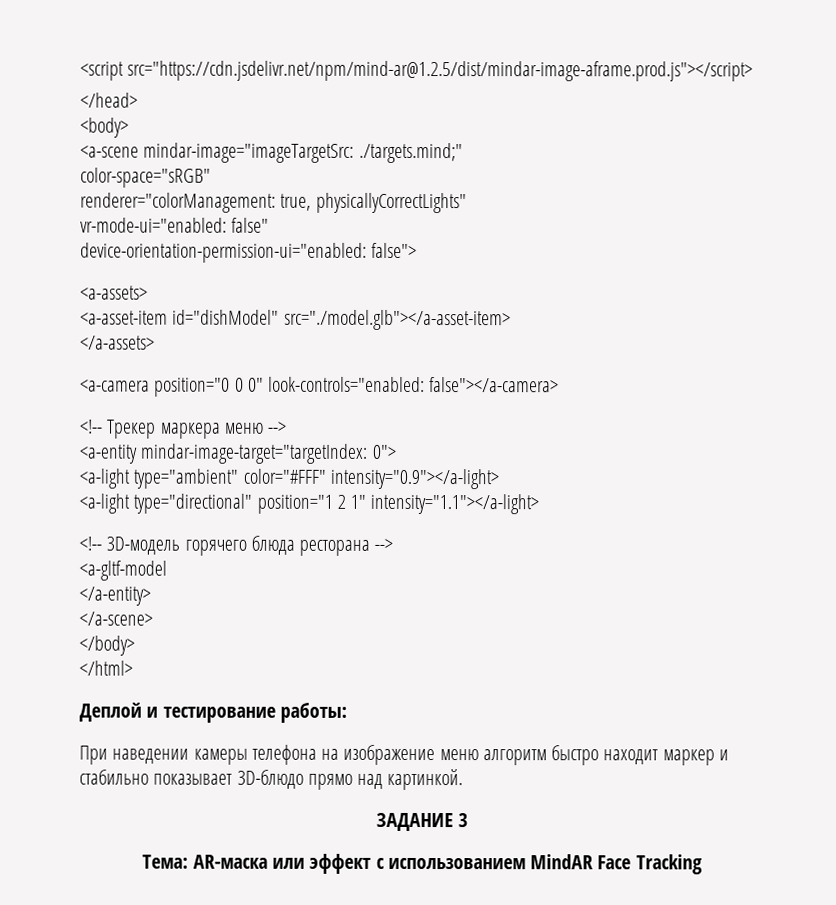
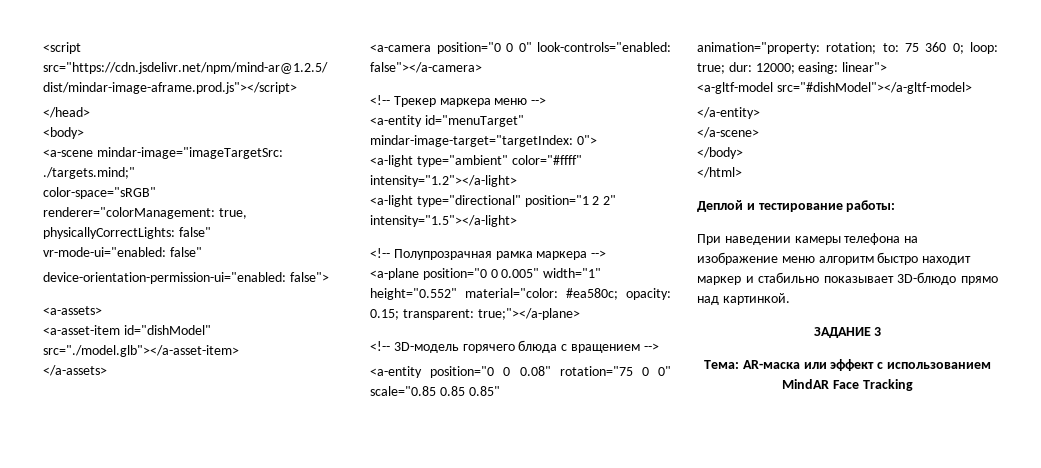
- renderer="colorManagement: true, physicallyCorrectLights"
+ renderer="colorManagement: true, physicallyCorrectLights: false"
- <a-entity mindar-image-target="targetIndex: 0">
+ <a-entity id="menuTarget" mindar-image-target="targetIndex: 0">
- <a-light type="ambient" color="#FFF" intensity="0.9"></a-light>
+ <a-light type="ambient" color="#ffff" intensity="1.2"></a-light>
- <a-light type="directional" position="1 2 1" intensity="1.1"></a-light>
+ <a-light type="directional" position="1 2 2" intensity="1.5"></a-light>
+ <!-- Полупрозрачная рамка маркера -->
+ <a-plane position="0 0 0.005" width="1" height="0.552" material="color: #ea580c; opacity: 0.15; transparent: true;"></a-plane>
- <!-- 3D-модель горячего блюда ресторана -->
+ <!-- 3D-модель горячего блюда с вращением -->
+ <a-entity position="0 0 0.08" rotation="75 0 0" scale="0.85 0.85 0.85"
+ animation="property: rotation; to: 75 360 0; loop: true; dur: 12000; easing: linear">
- <a-gltf-model
+ <a-gltf-model src="#dishModel"></a-gltf-model>

